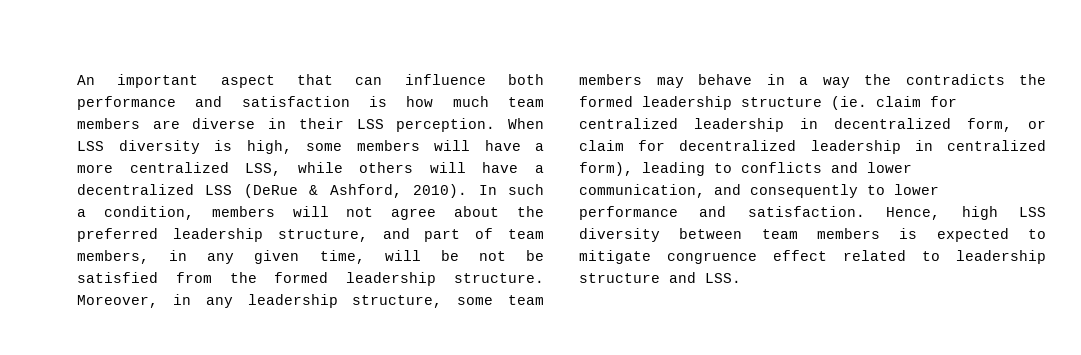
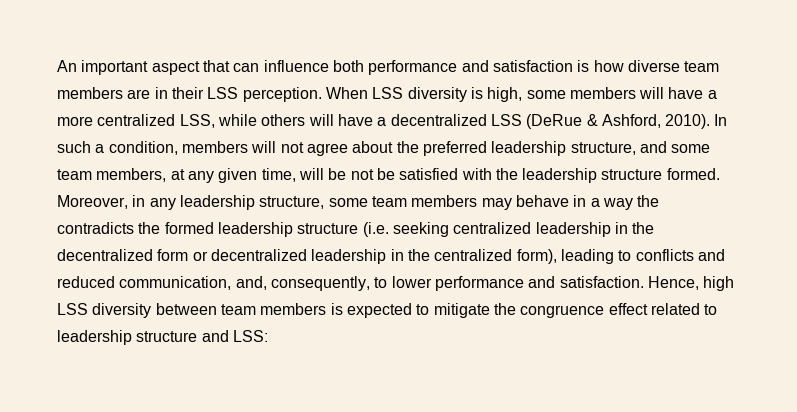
- An important aspect that can influence both performance and satisfaction is how much team members are diverse in their LSS perception.
+ An important aspect that can influence both performance and satisfaction is how diverse team members are in their LSS perception.
- In such a condition, members will not agree about the preferred leadership structure, and part of team members, in any given time, will be not be satisfied from the formed leadership structure.
+ In such a condition, members will not agree about the preferred leadership structure, and some team members, at any given time, will be not be satisfied with the leadership structure formed.
- Moreover, in any leadership structure, some team members may behave in a way the contradicts the formed leadership structure (ie. claim for centralized leadership in decentralized form, or claim for decentralized leadership in centralized form), leading to conflicts and lower communication, and consequently to lower performance and satisfaction.
+ Moreover, in any leadership structure, some team members may behave in a way the contradicts the formed leadership structure (i.e. seeking centralized leadership in the decentralized form or decentralized leadership in the centralized form), leading to conflicts and reduced communication, and, consequently, to lower performance and satisfaction.
- Hence, high LSS diversity between team members is expected to mitigate congruence effect related to leadership structure and LSS.
+ Hence, high LSS diversity between team members is expected to mitigate the congruence effect related to leadership structure and LSS:

